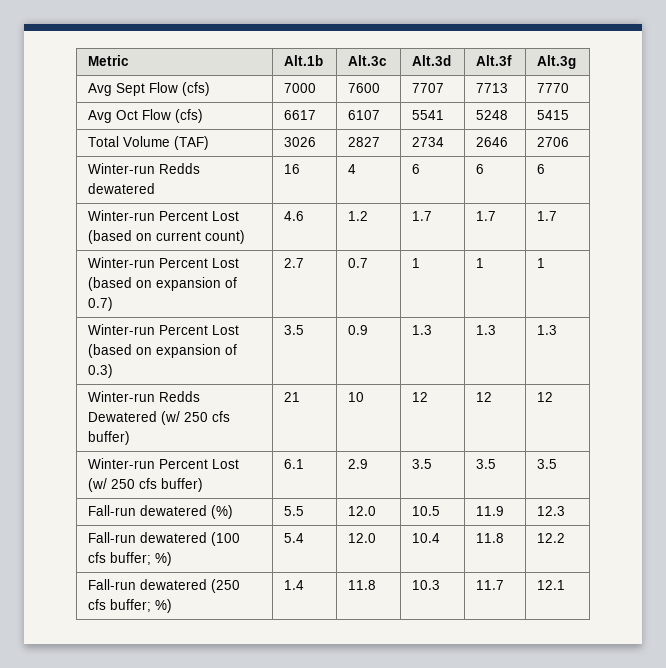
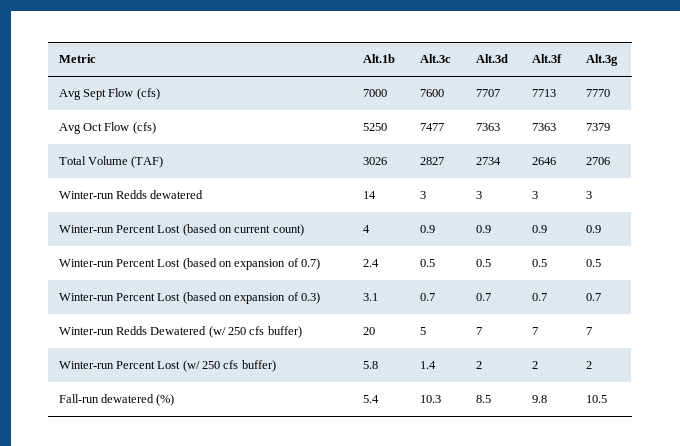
- Avg Oct Flow (cfs) | 6617 | 6107 | 5541 | 5248 | 5415
+ Avg Oct Flow (cfs) | 5250 | 7477 | 7363 | 7363 | 7379
- Winter-run Redds dewatered | 16 | 4 | 6 | 6 | 6
+ Winter-run Redds dewatered | 14 | 3 | 3 | 3 | 3
- Winter-run Percent Lost (based on current count) | 4.6 | 1.2 | 1.7 | 1.7 | 1.7
+ Winter-run Percent Lost (based on current count) | 4 | 0.9 | 0.9 | 0.9 | 0.9
- Winter-run Percent Lost (based on expansion of 0.7) | 2.7 | 0.7 | 1 | 1 | 1
+ Winter-run Percent Lost (based on expansion of 0.7) | 2.4 | 0.5 | 0.5 | 0.5 | 0.5
- Winter-run Percent Lost (based on expansion of 0.3) | 3.5 | 0.9 | 1.3 | 1.3 | 1.3
+ Winter-run Percent Lost (based on expansion of 0.3) | 3.1 | 0.7 | 0.7 | 0.7 | 0.7
- Winter-run Redds Dewatered (w/ 250 cfs buffer) | 21 | 10 | 12 | 12 | 12
+ Winter-run Redds Dewatered (w/ 250 cfs buffer) | 20 | 5 | 7 | 7 | 7
- Winter-run Percent Lost (w/ 250 cfs buffer) | 6.1 | 2.9 | 3.5 | 3.5 | 3.5
- Fall-run dewatered (%) | 5.5 | 12.0 | 10.5 | 11.9 | 12.3
- Fall-run dewatered (100 cfs buffer; %) | 5.4 | 12.0 | 10.4 | 11.8 | 12.2
- Fall-run dewatered (250 cfs buffer; %) | 1.4 | 11.8 | 10.3 | 11.7 | 12.1
+ Winter-run Percent Lost (w/ 250 cfs buffer) | 5.8 | 1.4 | 2 | 2 | 2
+ Fall-run dewatered (%) | 5.4 | 10.3 | 8.5 | 9.8 | 10.5

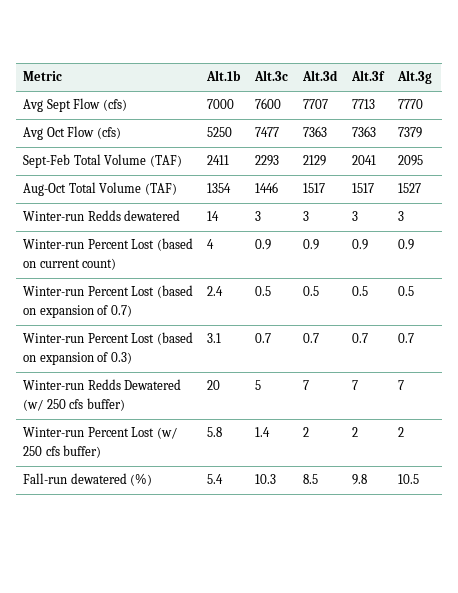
- Total Volume (TAF) | 3026 | 2827 | 2734 | 2646 | 2706
+ Sept-Feb Total Volume (TAF) | 2411 | 2293 | 2129 | 2041 | 2095
+ Aug-Oct Total Volume (TAF) | 1354 | 1446 | 1517 | 1517 | 1527

